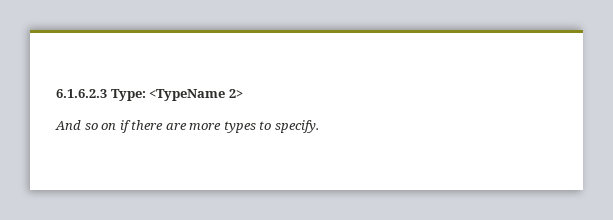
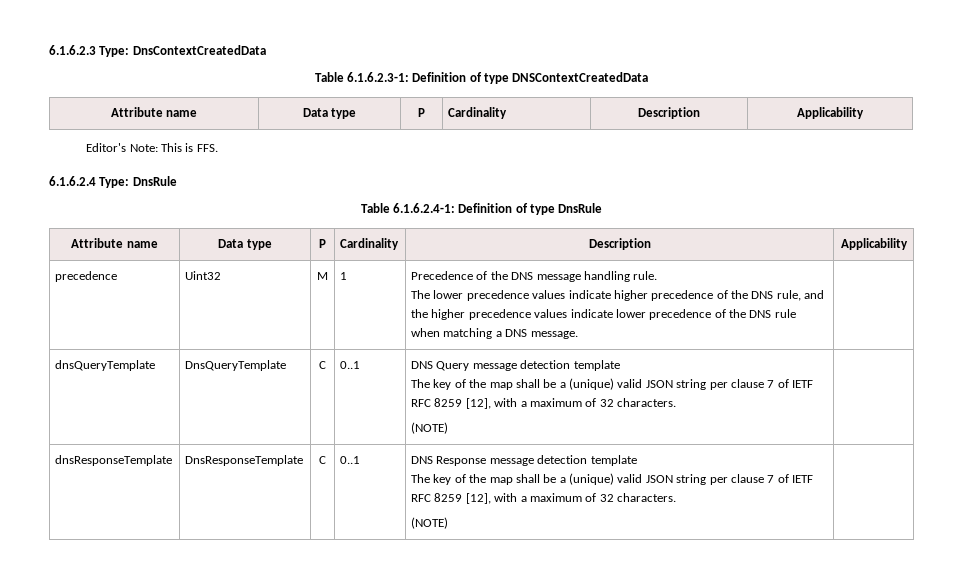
- 6.1.6.2.3 Type: <TypeName 2>
- And so on if there are more types to specify.
+ 6.1.6.2.3 Type: DnsContextCreatedData
+ Table 6.1.6.2.3-1: Definition of type DNSContextCreatedData
+ Attribute name | Data type | P | Cardinality | Description | Applicability
+ Editor's Note: This is FFS.
+ 6.1.6.2.4 Type: DnsRule
+ Table 6.1.6.2.4-1: Definition of type DnsRule
+ Attribute name | Data type | P | Cardinality | Description | Applicability
+ precedence | Uint32 | M | 1 | Precedence of the DNS message handling rule.
+ The lower precedence values indicate higher precedence of the DNS rule, and the higher precedence values indicate lower precedence of the DNS rule when matching a DNS message. |
+ dnsQueryTemplate | DnsQueryTemplate | C | 0..1 | DNS Query message detection template
+ The key of the map shall be a (unique) valid JSON string per clause 7 of IETF RFC 8259 [12], with a maximum of 32 characters.
+ (NOTE) |
+ dnsResponseTemplate | DnsResponseTemplate | C | 0..1 | DNS Response message detection template
+ The key of the map shall be a (unique) valid JSON string per clause 7 of IETF RFC 8259 [12], with a maximum of 32 characters.
+ (NOTE) |

